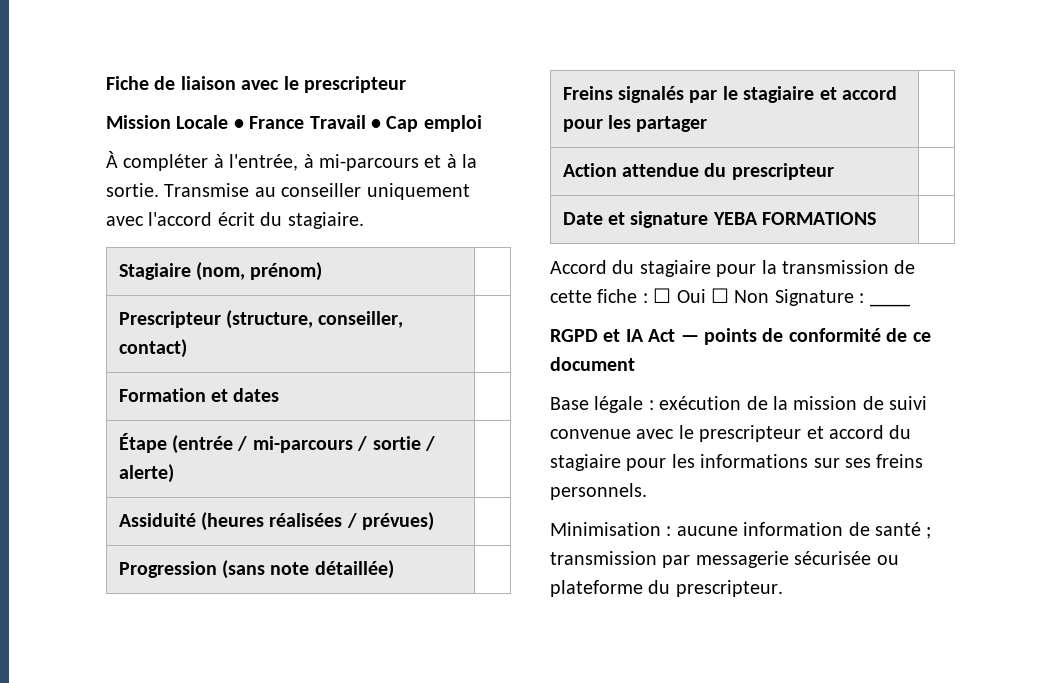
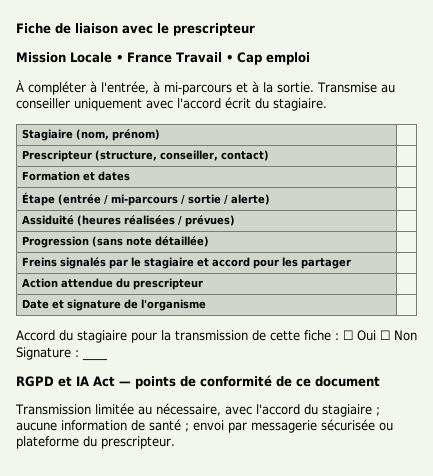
- Date et signature YEBA FORMATIONS |
+ Date et signature de l'organisme |
- Base légale : exécution de la mission de suivi convenue avec le prescripteur et accord du stagiaire pour les informations sur ses freins personnels.
- Minimisation : aucune information de santé ; transmission par messagerie sécurisée ou plateforme du prescripteur.
+ Transmission limitée au nécessaire, avec l'accord du stagiaire ; aucune information de santé ; envoi par messagerie sécurisée ou plateforme du prescripteur.

